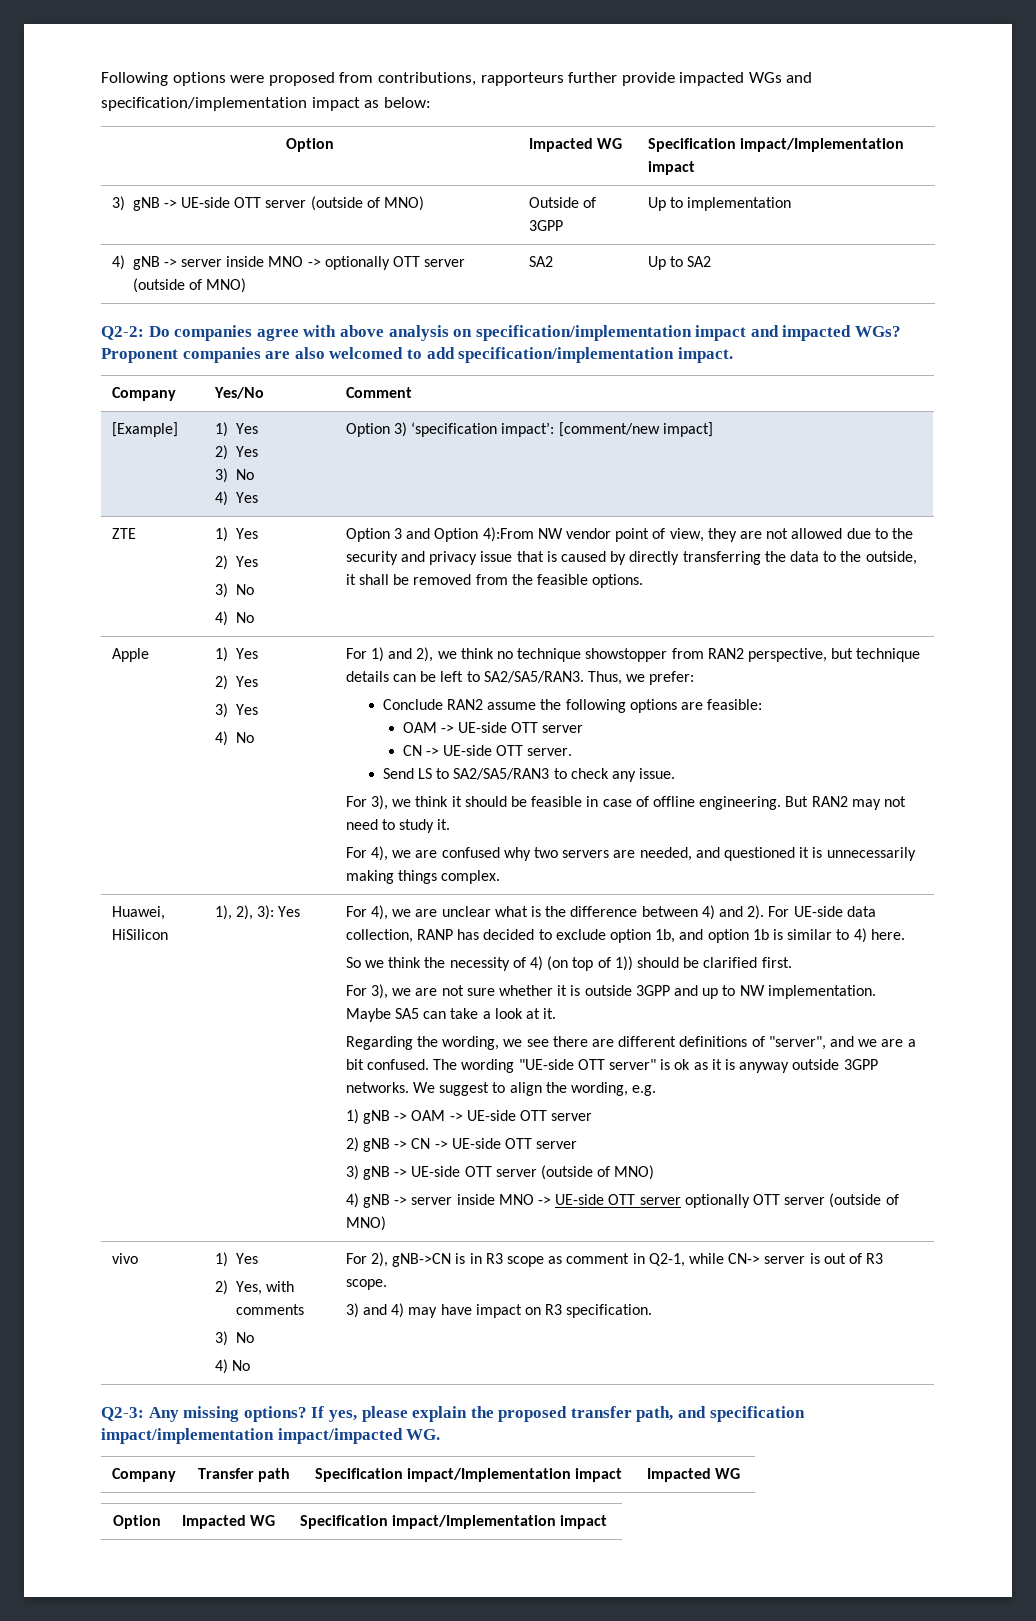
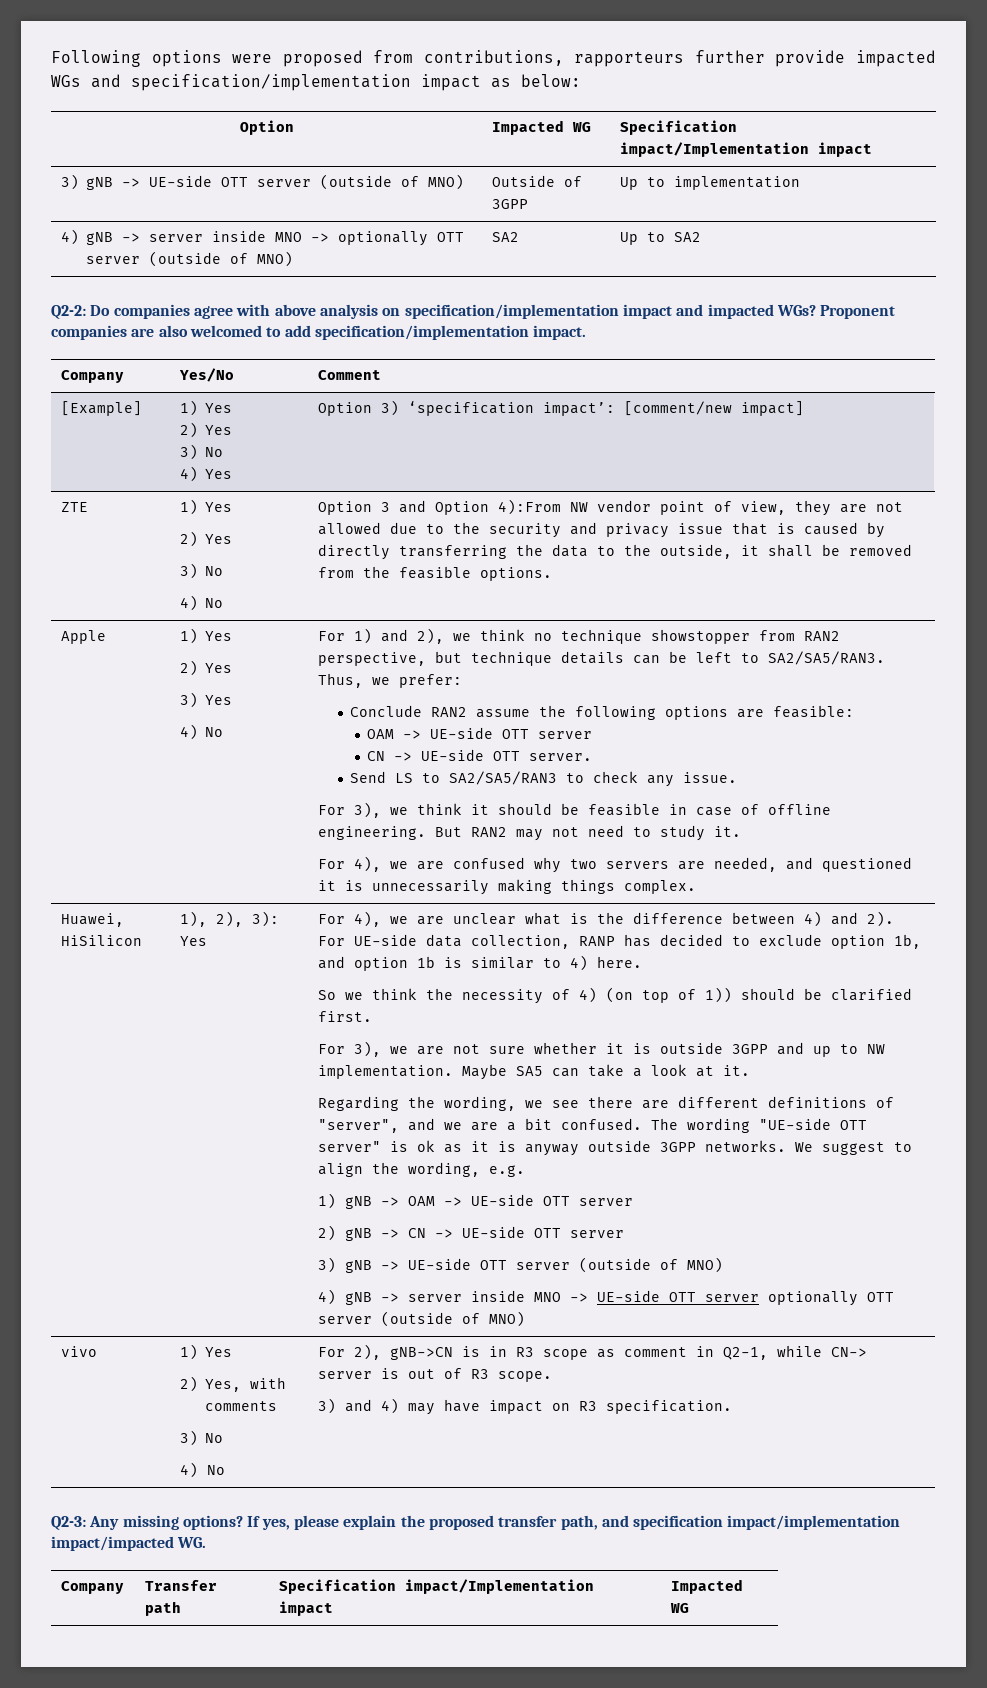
  Company | Transfer path | Specification impact/Implementation impact | Impacted WG
- Option | Impacted WG | Specification impact/Implementation impact

